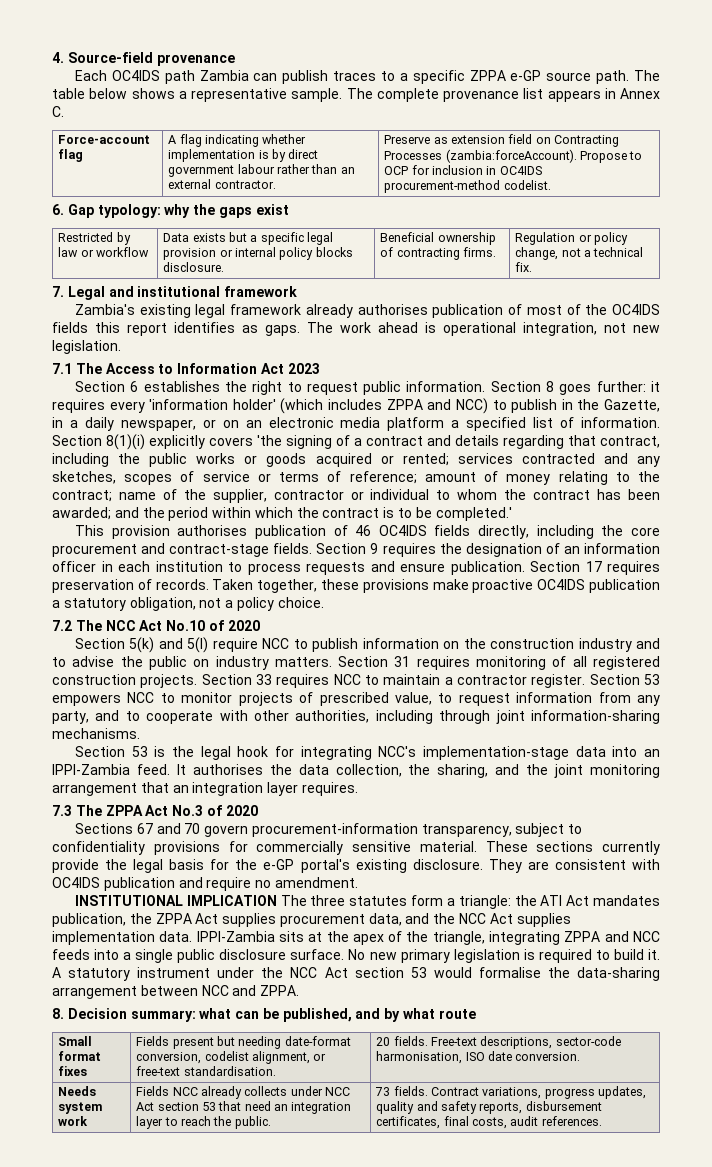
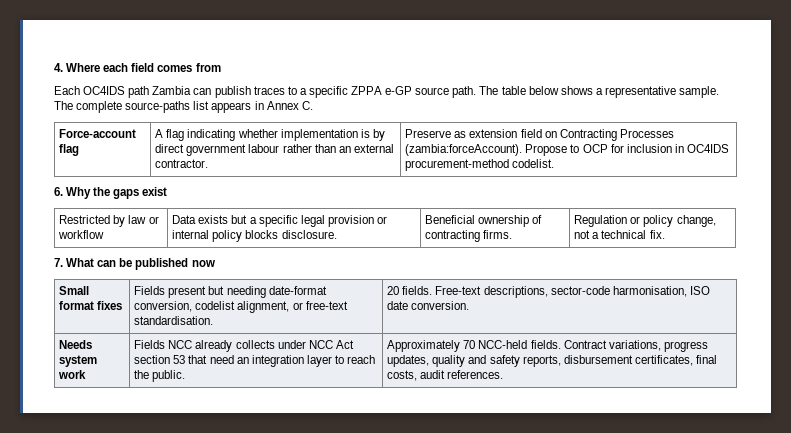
- 4. Source-field provenance
+ 4. Where each field comes from
- The complete provenance list appears in Annex C.
+ The complete source-paths list appears in Annex C.
- 6. Gap typology: why the gaps exist
+ 6. Why the gaps exist
- 7. Legal and institutional framework
- Zambia's existing legal framework already authorises publication of most of the OC4IDS fields this report identifies as gaps. The work ahead is operational integration, not new legislation.
- 7.1 The Access to Information Act 2023
- Section 6 establishes the right to request public information. Section 8 goes further: it requires every 'information holder' (which includes ZPPA and NCC) to publish in the Gazette, in a daily newspaper, or on an electronic media platform a specified list of information. Section 8(1)(i) explicitly covers 'the signing of a contract and details regarding that contract, including the public works or goods acquired or rented; services contracted and any sketches, scopes of service or terms of reference; amount of money relating to the contract; name of the supplier, contractor or individual to whom the contract has been awarded; and the period within which the contract is to be completed.'
- This provision authorises publication of 46 OC4IDS fields directly, including the core procurement and contract-stage fields. Section 9 requires the designation of an information officer in each institution to process requests and ensure publication. Section 17 requires preservation of records. Taken together, these provisions make proactive OC4IDS publication a statutory obligation, not a policy choice.
- 7.2 The NCC Act No.10 of 2020
- Section 5(k) and 5(l) require NCC to publish information on the construction industry and to advise the public on industry matters. Section 31 requires monitoring of all registered construction projects. Section 33 requires NCC to maintain a contractor register. Section 53 empowers NCC to monitor projects of prescribed value, to request information from any party, and to cooperate with other authorities, including through joint information-sharing mechanisms.
- Section 53 is the legal hook for integrating NCC's implementation-stage data into an IPPI-Zambia feed. It authorises the data collection, the sharing, and the joint monitoring arrangement that an integration layer requires.
- 7.3 The ZPPA Act No.3 of 2020
- Sections 67 and 70 govern procurement-information transparency, subject to confidentiality provisions for commercially sensitive material. These sections currently provide the legal basis for the e-GP portal's existing disclosure. They are consistent with OC4IDS publication and require no amendment.
- INSTITUTIONAL IMPLICATION The three statutes form a triangle: the ATI Act mandates publication, the ZPPA Act supplies procurement data, and the NCC Act supplies implementation data. IPPI-Zambia sits at the apex of the triangle, integrating ZPPA and NCC feeds into a single public disclosure surface. No new primary legislation is required to build it. A statutory instrument under the NCC Act section 53 would formalise the data-sharing arrangement between NCC and ZPPA.
- 8. Decision summary: what can be published, and by what route
+ 7. What can be published now
- Needs system work | Fields NCC already collects under NCC Act section 53 that need an integration layer to reach the public. | 73 fields. Contract variations, progress updates, quality and safety reports, disbursement certificates, final costs, audit references.
+ Needs system work | Fields NCC already collects under NCC Act section 53 that need an integration layer to reach the public. | Approximately 70 NCC-held fields. Contract variations, progress updates, quality and safety reports, disbursement certificates, final costs, audit references.

